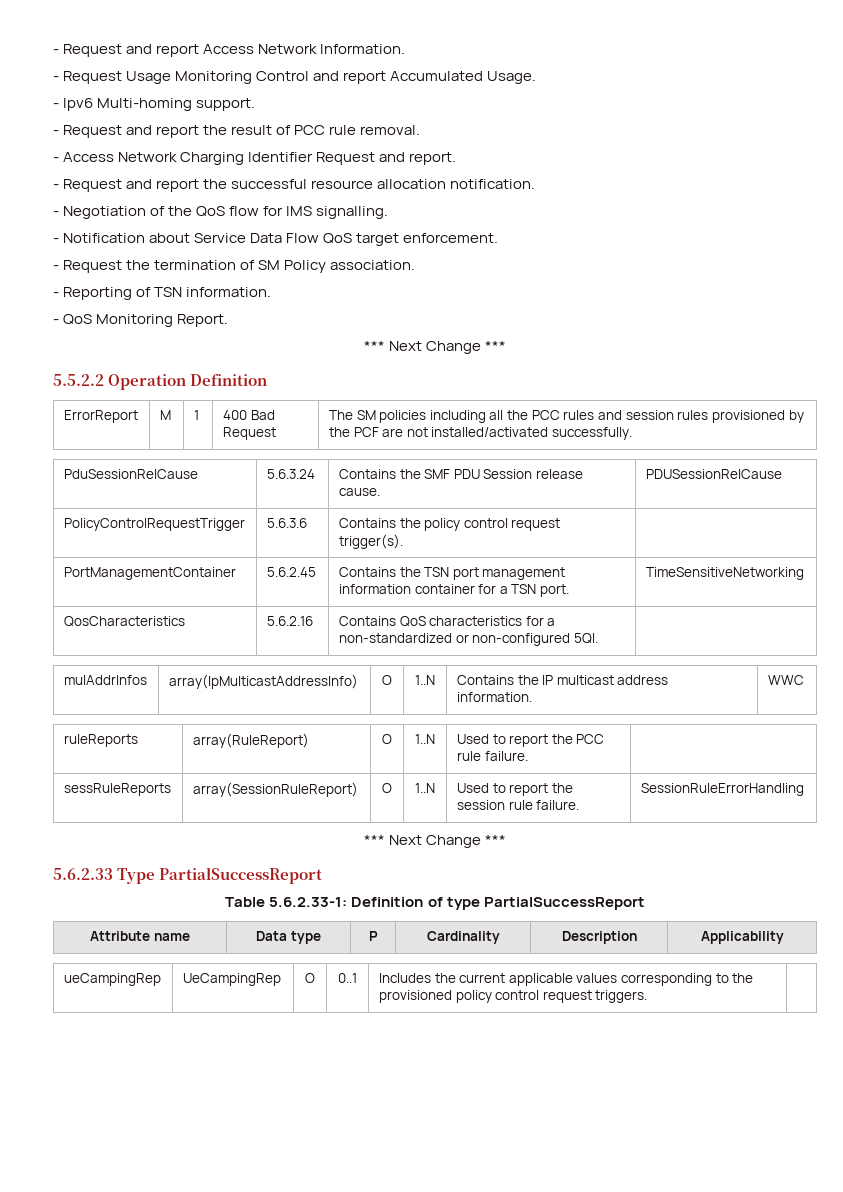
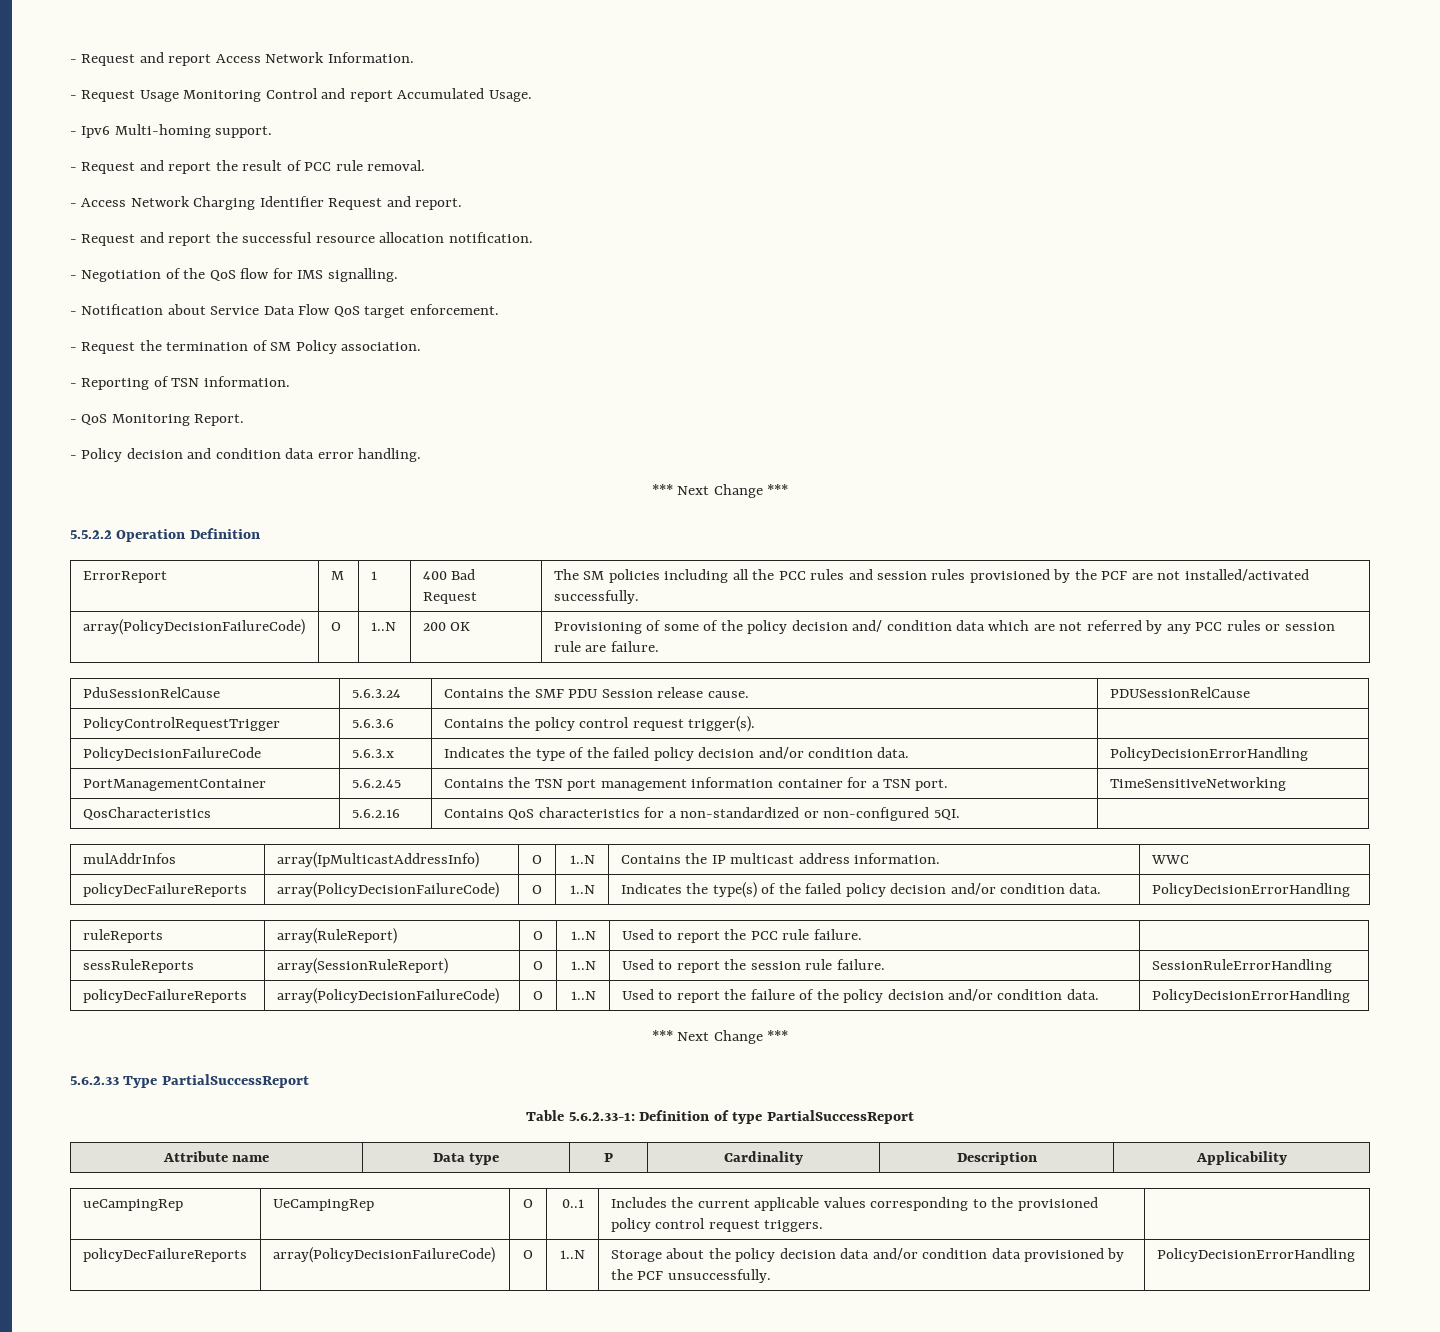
+ - Policy decision and condition data error handling.
+ array(PolicyDecisionFailureCode) | O | 1..N | 200 OK | Provisioning of some of the policy decision and/ condition data which are not referred by any PCC rules or session rule are failure.
+ PolicyDecisionFailureCode | 5.6.3.x | Indicates the type of the failed policy decision and/or condition data. | PolicyDecisionErrorHandling
+ policyDecFailureReports | array(PolicyDecisionFailureCode) | O | 1..N | Indicates the type(s) of the failed policy decision and/or condition data. | PolicyDecisionErrorHandling
+ policyDecFailureReports | array(PolicyDecisionFailureCode) | O | 1..N | Used to report the failure of the policy decision and/or condition data. | PolicyDecisionErrorHandling
+ policyDecFailureReports | array(PolicyDecisionFailureCode) | O | 1..N | Storage about the policy decision data and/or condition data provisioned by the PCF unsuccessfully. | PolicyDecisionErrorHandling

